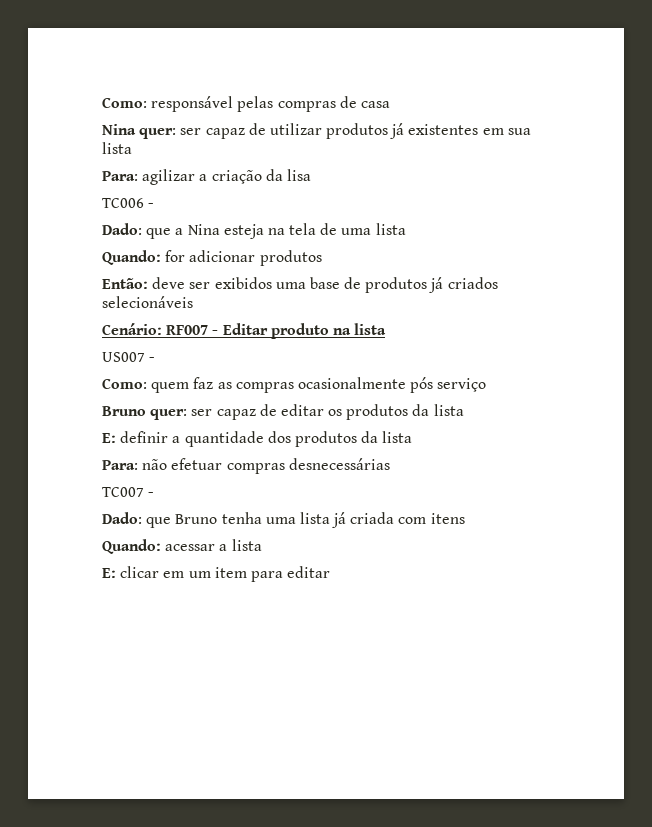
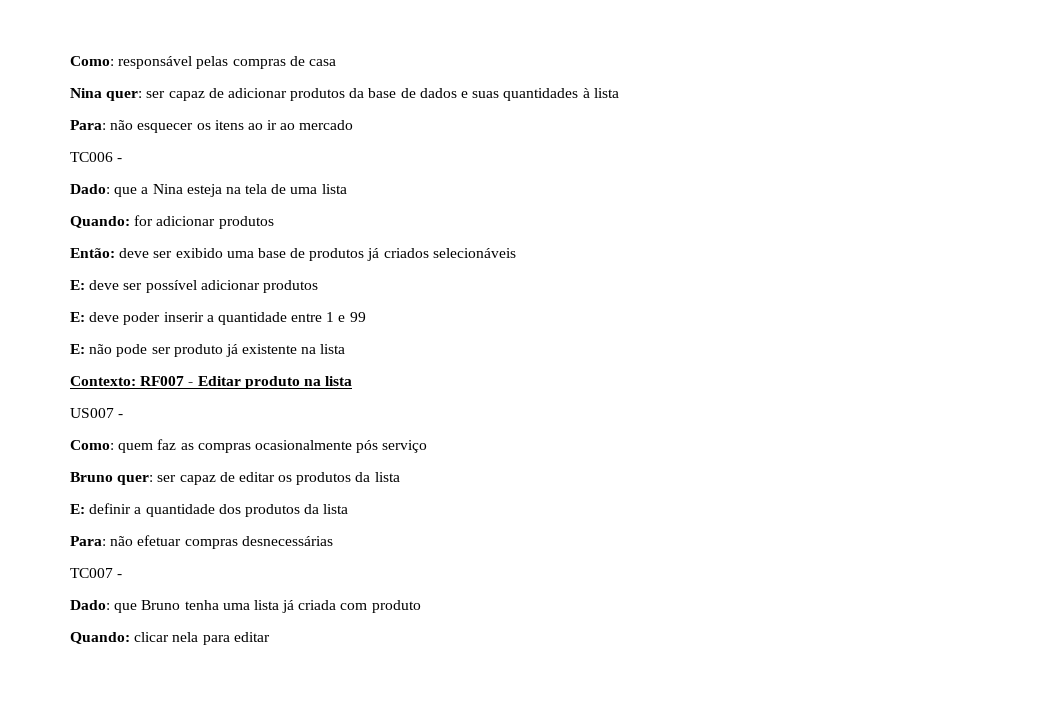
- Nina quer: ser capaz de utilizar produtos já existentes em sua lista
- Para: agilizar a criação da lisa
+ Nina quer: ser capaz de adicionar produtos da base de dados e suas quantidades à lista
+ Para: não esquecer os itens ao ir ao mercado
- Então: deve ser exibidos uma base de produtos já criados selecionáveis
+ Então: deve ser exibido uma base de produtos já criados selecionáveis
- Cenário: RF007 - Editar produto na lista
+ E: deve ser possível adicionar produtos
+ E: deve poder inserir a quantidade entre 1 e 99
+ E: não pode ser produto já existente na lista
+ Contexto: RF007 - Editar produto na lista
- Dado: que Bruno tenha uma lista já criada com itens
- Quando: acessar a lista
- E: clicar em um item para editar
+ Dado: que Bruno tenha uma lista já criada com produto
+ Quando: clicar nela para editar

